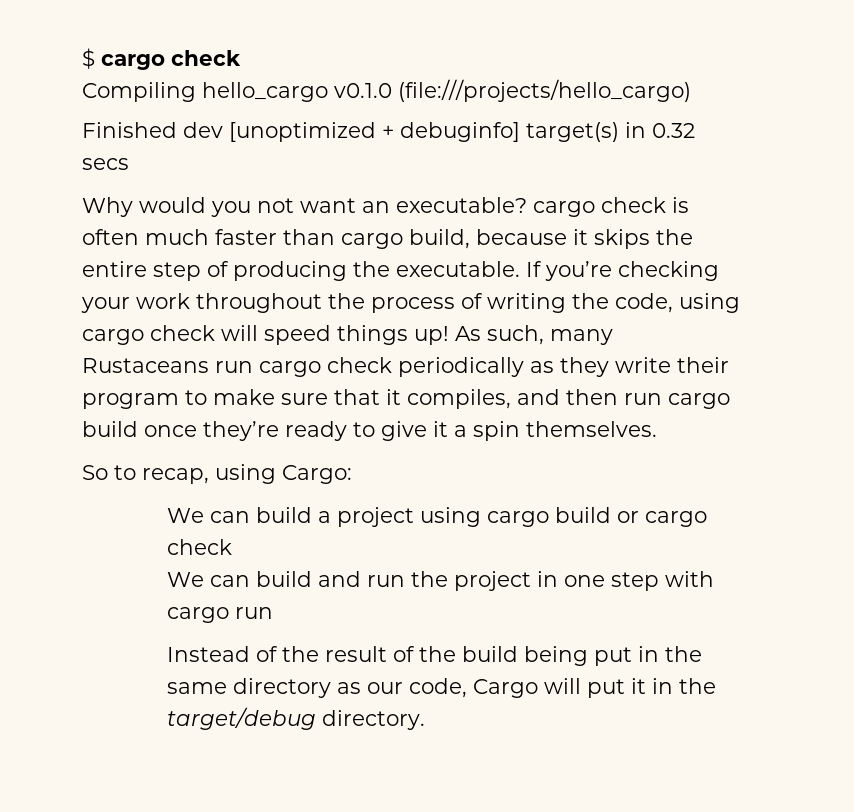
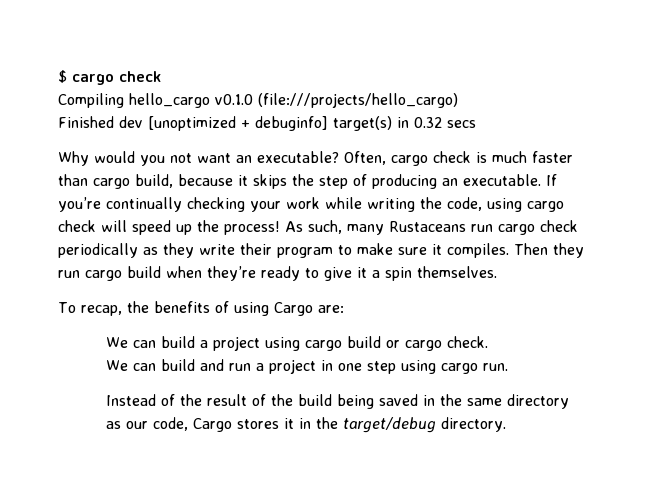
- Why would you not want an executable? cargo check is often much faster than cargo build, because it skips the entire step of producing the executable.
+ Why would you not want an executable? Often, cargo check is much faster than cargo build, because it skips the step of producing an executable.
- If you’re checking your work throughout the process of writing the code, using cargo check will speed things up!
+ If you’re continually checking your work while writing the code, using cargo check will speed up the process!
- As such, many Rustaceans run cargo check periodically as they write their program to make sure that it compiles, and then run cargo build once they’re ready to give it a spin themselves.
+ As such, many Rustaceans run cargo check periodically as they write their program to make sure it compiles. Then they run cargo build when they’re ready to give it a spin themselves.
- So to recap, using Cargo:
+ To recap, the benefits of using Cargo are:
- We can build a project using cargo build or cargo check
+ We can build a project using cargo build or cargo check.
- We can build and run the project in one step with cargo run
+ We can build and run a project in one step using cargo run.
- Instead of the result of the build being put in the same directory as our code, Cargo will put it in the target/debug directory.
+ Instead of the result of the build being saved in the same directory as our code, Cargo stores it in the target/debug directory.

